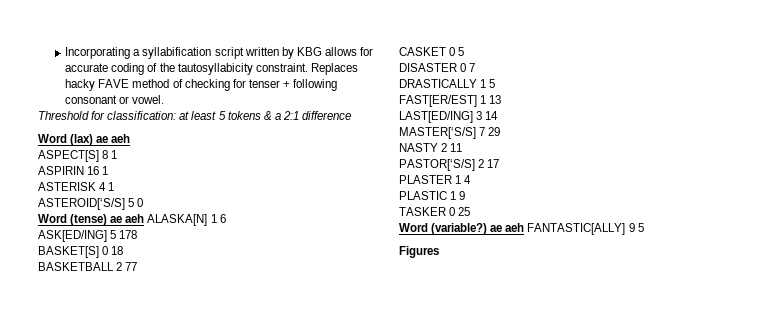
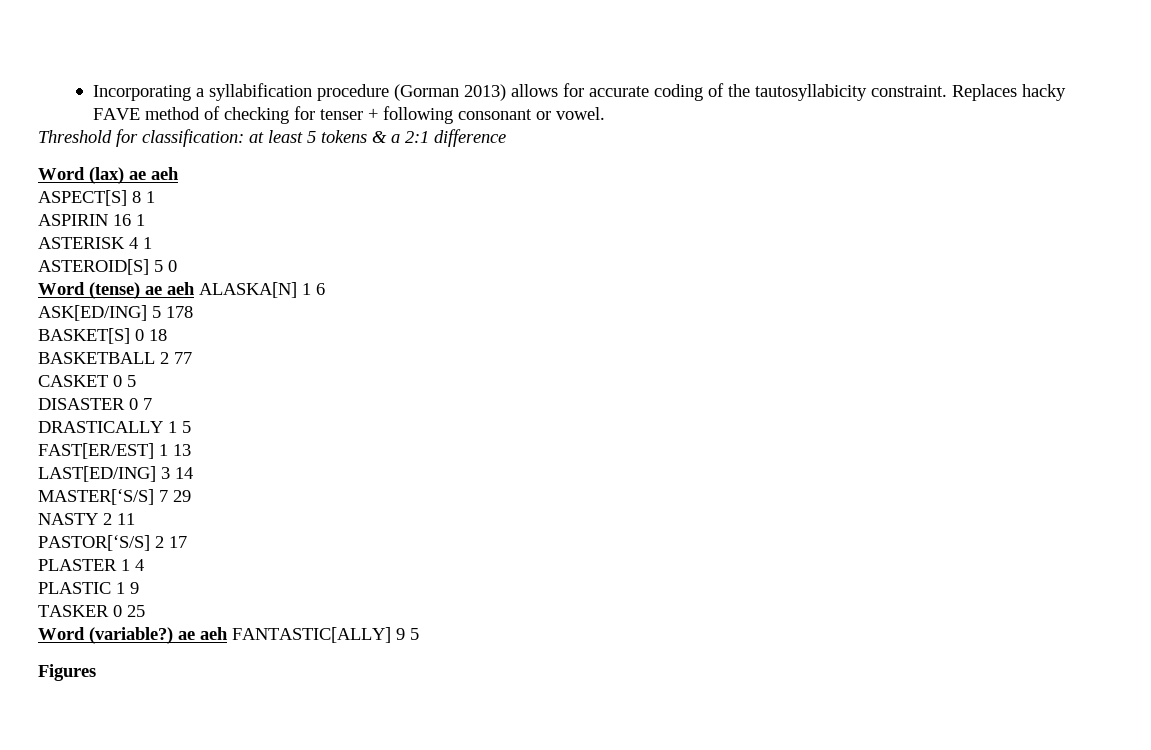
- Incorporating a syllabification script written by KBG allows for accurate coding of the tautosyllabicity constraint.
+ Incorporating a syllabification procedure (Gorman 2013) allows for accurate coding of the tautosyllabicity constraint.
- ASTEROID[‘S/S] 5 0
+ ASTEROID[S] 5 0

